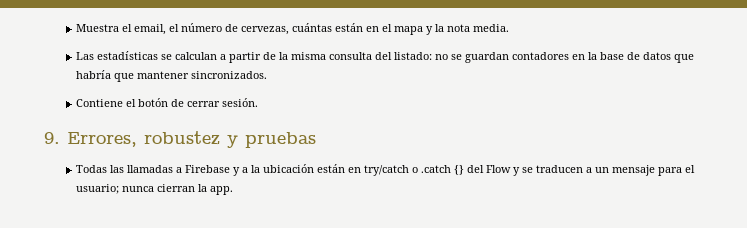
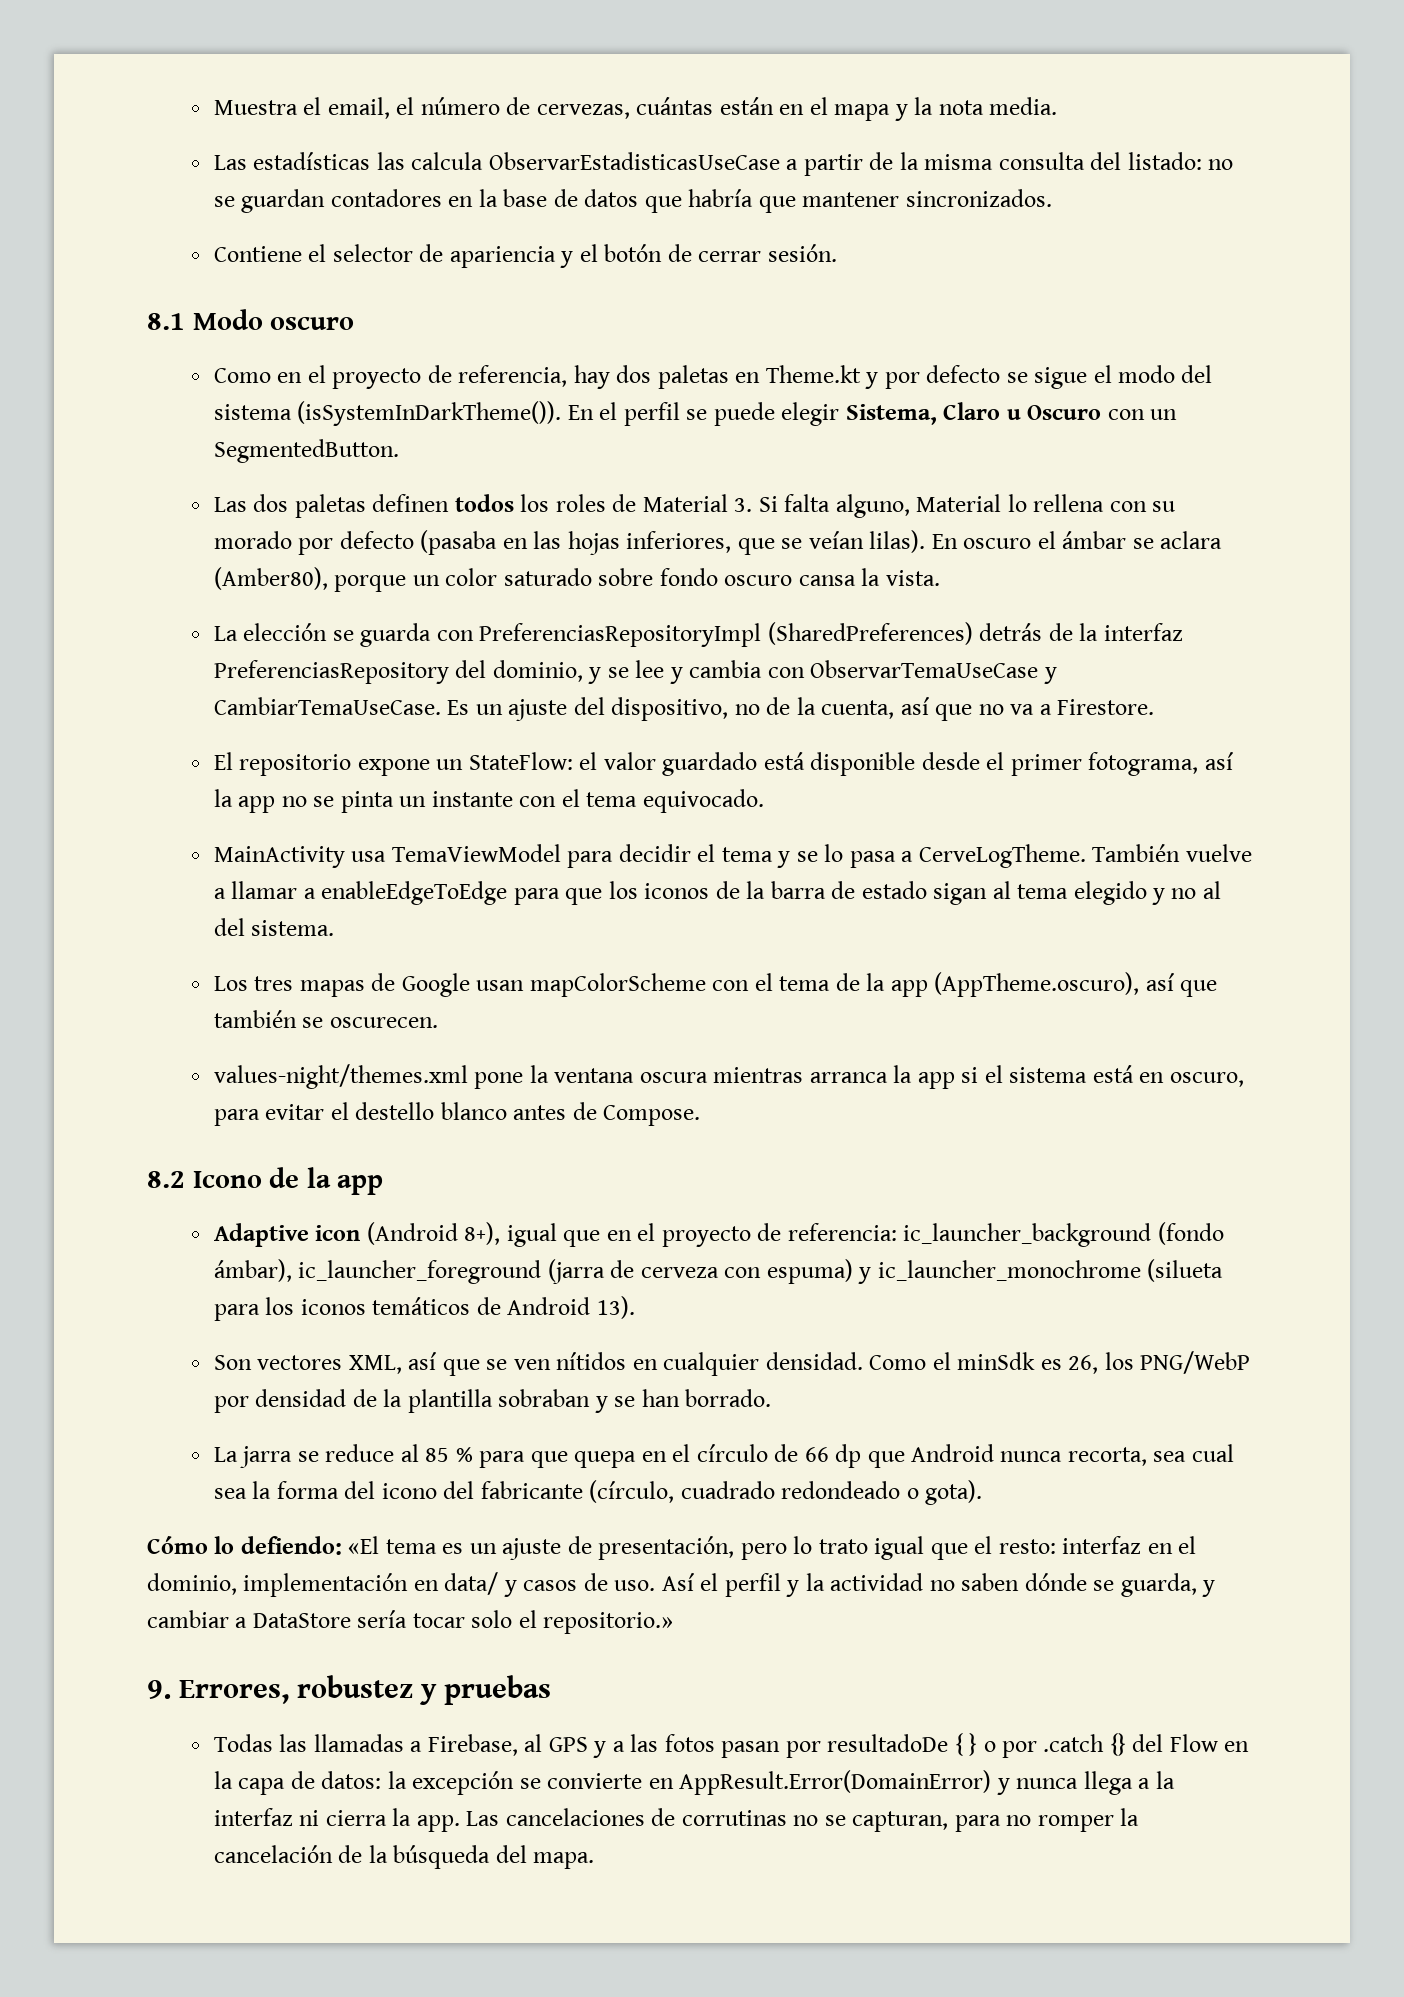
- Las estadísticas se calculan a partir de la misma consulta del listado: no se guardan contadores en la base de datos que habría que mantener sincronizados.
+ Las estadísticas las calcula ObservarEstadisticasUseCase a partir de la misma consulta del listado: no se guardan contadores en la base de datos que habría que mantener sincronizados.
- Contiene el botón de cerrar sesión.
+ Contiene el selector de apariencia y el botón de cerrar sesión.
+ 8.1 Modo oscuro
+ Como en el proyecto de referencia, hay dos paletas en Theme.kt y por defecto se sigue el modo del sistema (isSystemInDarkTheme()). En el perfil se puede elegir Sistema, Claro u Oscuro con un SegmentedButton.
+ Las dos paletas definen todos los roles de Material 3. Si falta alguno, Material lo rellena con su morado por defecto (pasaba en las hojas inferiores, que se veían lilas). En oscuro el ámbar se aclara (Amber80), porque un color saturado sobre fondo oscuro cansa la vista.
+ La elección se guarda con PreferenciasRepositoryImpl (SharedPreferences) detrás de la interfaz PreferenciasRepository del dominio, y se lee y cambia con ObservarTemaUseCase y CambiarTemaUseCase. Es un ajuste del dispositivo, no de la cuenta, así que no va a Firestore.
+ El repositorio expone un StateFlow: el valor guardado está disponible desde el primer fotograma, así la app no se pinta un instante con el tema equivocado.
+ MainActivity usa TemaViewModel para decidir el tema y se lo pasa a CerveLogTheme. También vuelve a llamar a enableEdgeToEdge para que los iconos de la barra de estado sigan al tema elegido y no al del sistema.
+ Los tres mapas de Google usan mapColorScheme con el tema de la app (AppTheme.oscuro), así que también se oscurecen.
+ values-night/themes.xml pone la ventana oscura mientras arranca la app si el sistema está en oscuro, para evitar el destello blanco antes de Compose.
+ 8.2 Icono de la app
+ Adaptive icon (Android 8+), igual que en el proyecto de referencia: ic_launcher_background (fondo ámbar), ic_launcher_foreground (jarra de cerveza con espuma) y ic_launcher_monochrome (silueta para los iconos temáticos de Android 13).
+ Son vectores XML, así que se ven nítidos en cualquier densidad. Como el minSdk es 26, los PNG/WebP por densidad de la plantilla sobraban y se han borrado.
+ La jarra se reduce al 85 % para que quepa en el círculo de 66 dp que Android nunca recorta, sea cual sea la forma del icono del fabricante (círculo, cuadrado redondeado o gota).
+ Cómo lo defiendo: «El tema es un ajuste de presentación, pero lo trato igual que el resto: interfaz en el dominio, implementación en data/ y casos de uso. Así el perfil y la actividad no saben dónde se guarda, y cambiar a DataStore sería tocar solo el repositorio.»
- Todas las llamadas a Firebase y a la ubicación están en try/catch o .catch {} del Flow y se traducen a un mensaje para el usuario; nunca cierran la app.
+ Todas las llamadas a Firebase, al GPS y a las fotos pasan por resultadoDe { } o por .catch {} del Flow en la capa de datos: la excepción se convierte en AppResult.Error(DomainError) y nunca llega a la interfaz ni cierra la app. Las cancelaciones de corrutinas no se capturan, para no romper la cancelación de la búsqueda del mapa.

